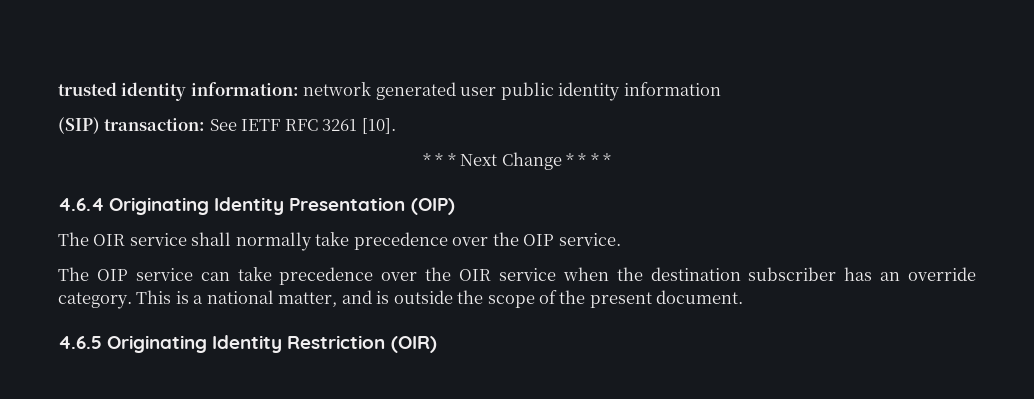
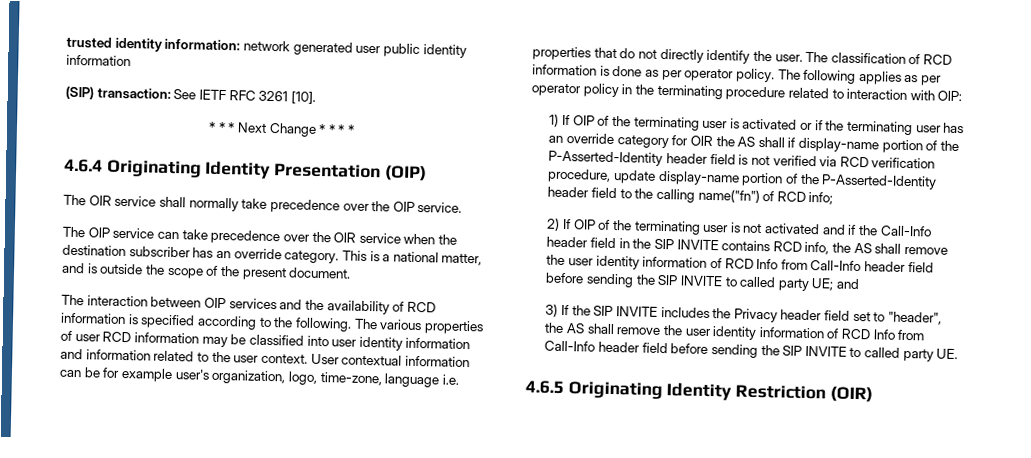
+ The interaction between OIP services and the availability of RCD information is specified according to the following. The various properties of user RCD information may be classified into user identity information and information related to the user context. User contextual information can be for example user's organization, logo, time-zone, language i.e. properties that do not directly identify the user. The classification of RCD information is done as per operator policy. The following applies as per operator policy in the terminating procedure related to interaction with OIP:
+ 1) If OIP of the terminating user is activated or if the terminating user has an override category for OIR the AS shall if display-name portion of the P-Asserted-Identity header field is not verified via RCD verification procedure, update display-name portion of the P-Asserted-Identity header field to the calling name("fn") of RCD info;
+ 2) If OIP of the terminating user is not activated and if the Call-Info header field in the SIP INVITE contains RCD info, the AS shall remove the user identity information of RCD Info from Call-Info header field before sending the SIP INVITE to called party UE; and
+ 3) If the SIP INVITE includes the Privacy header field set to "header", the AS shall remove the user identity information of RCD Info from Call-Info header field before sending the SIP INVITE to called party UE.

